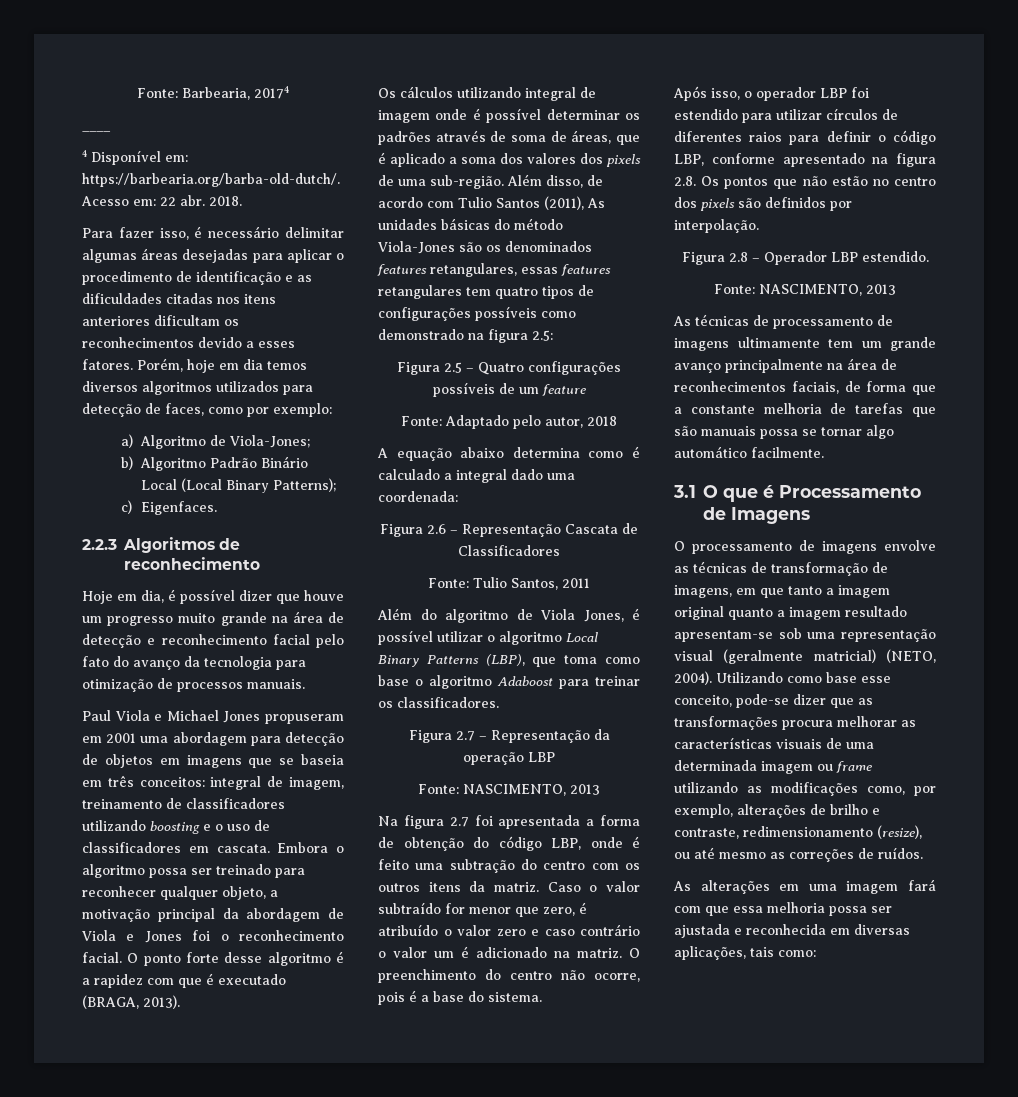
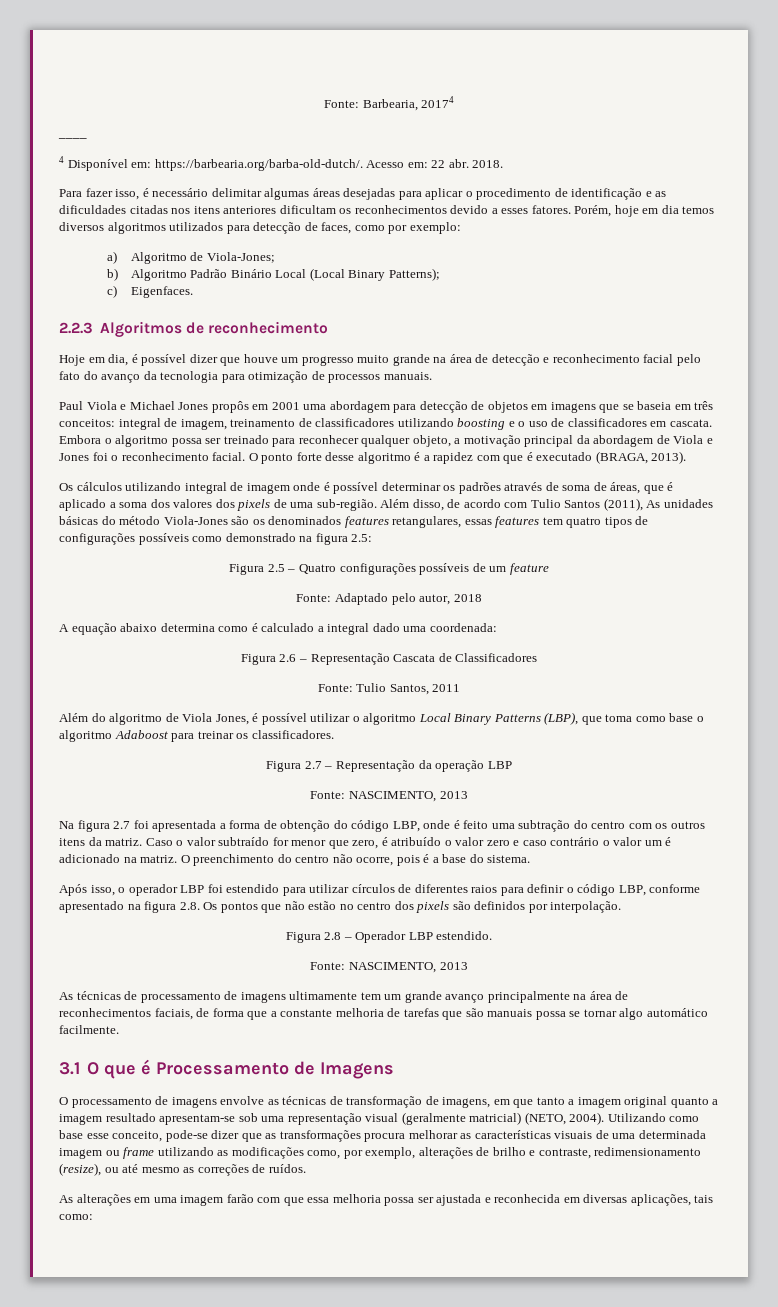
- Paul Viola e Michael Jones propuseram em 2001 uma abordagem para detecção de objetos em imagens que se baseia em três conceitos: integral de imagem, treinamento de classificadores utilizando boosting e o uso de classificadores em cascata.
+ Paul Viola e Michael Jones propôs em 2001 uma abordagem para detecção de objetos em imagens que se baseia em três conceitos: integral de imagem, treinamento de classificadores utilizando boosting e o uso de classificadores em cascata.
- Além disso, de acordo com Tulio Santos (2011), As unidades básicas do método Viola-Jones são os denominados features retangulares, essas features retangulares tem quatro tipos de configurações possíveis como demonstrado na figura 2.5:
+ Além disso, de acordo com Tulio Santos (2011), As unidades básicas do método Viola-Jones são os denominados features retangulares, essas features tem quatro tipos de configurações possíveis como demonstrado na figura 2.5:
- As alterações em uma imagem fará com que essa melhoria possa ser ajustada e reconhecida em diversas aplicações, tais como:
+ As alterações em uma imagem farão com que essa melhoria possa ser ajustada e reconhecida em diversas aplicações, tais como:

